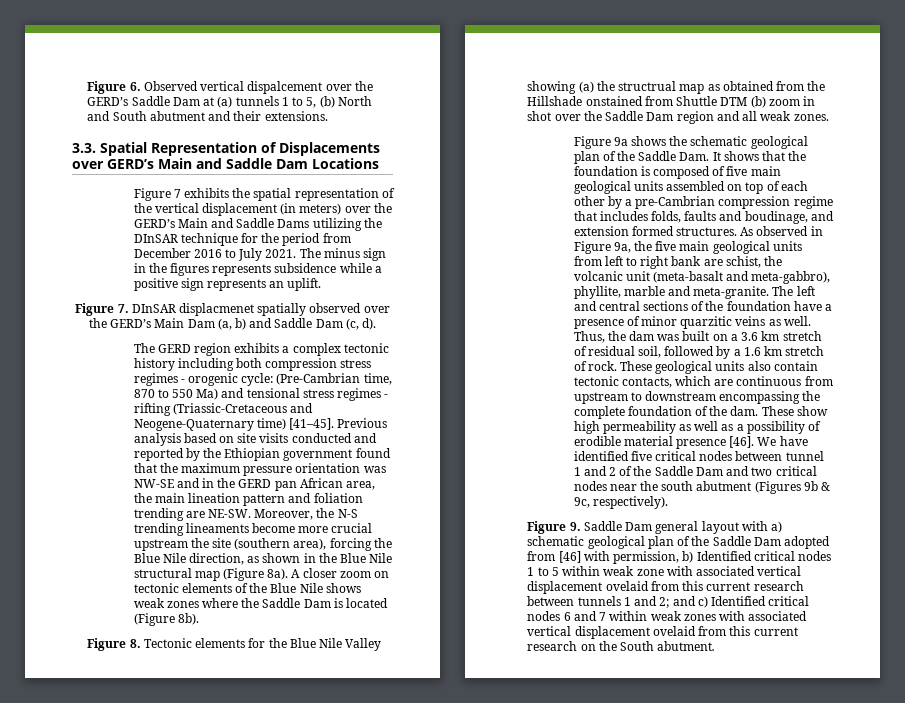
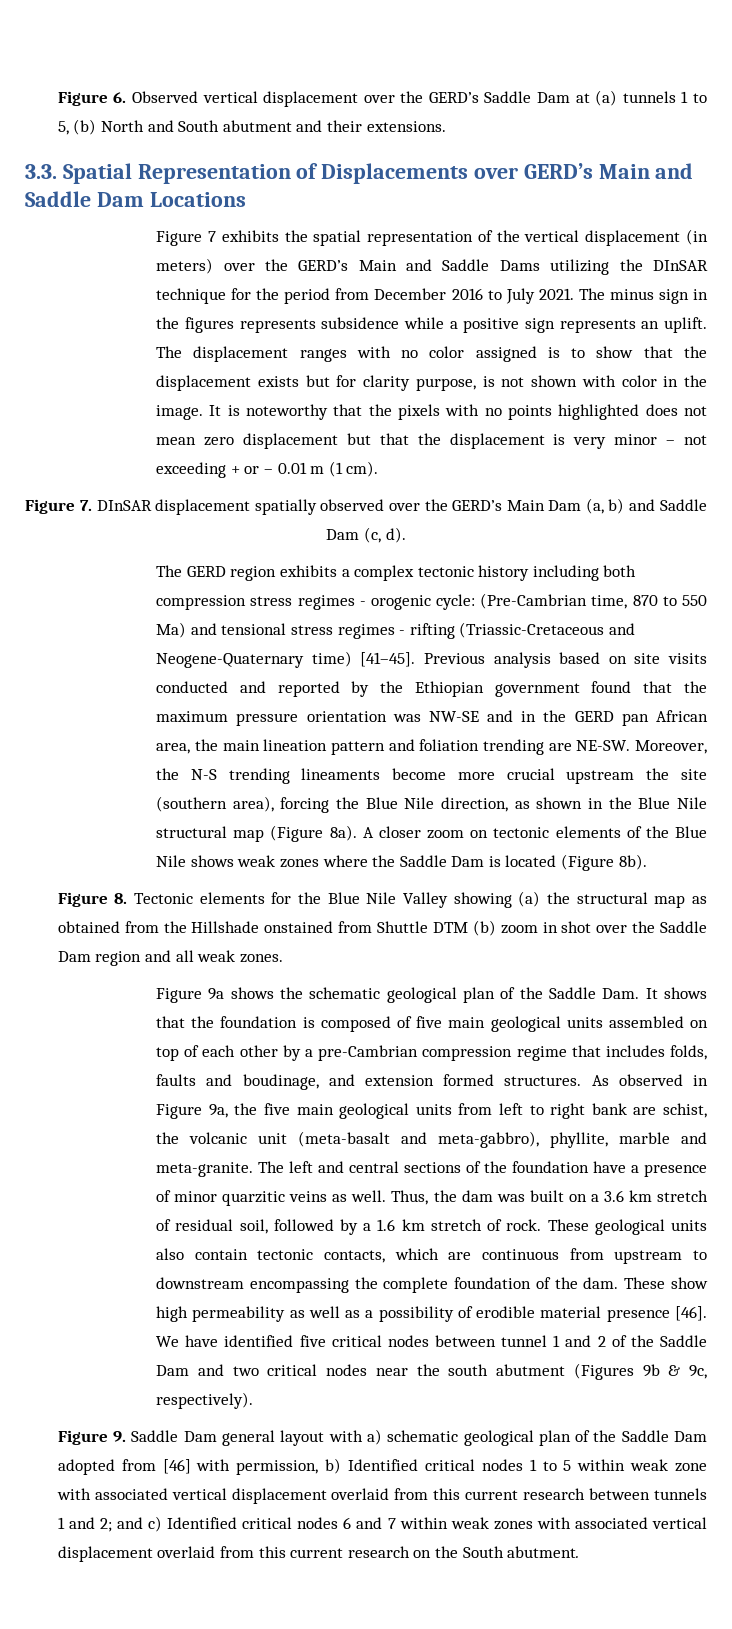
- Figure 6. Observed vertical dispalcement over the GERD’s Saddle Dam at (a) tunnels 1 to 5, (b) North and South abutment and their extensions.
+ Figure 6. Observed vertical displacement over the GERD’s Saddle Dam at (a) tunnels 1 to 5, (b) North and South abutment and their extensions.
+ The displacement ranges with no color assigned is to show that the displacement exists but for clarity purpose, is not shown with color in the image. It is noteworthy that the pixels with no points highlighted does not mean zero displacement but that the displacement is very minor – not exceeding + or – 0.01 m (1 cm).
- Figure 7. DInSAR displacmenet spatially observed over the GERD’s Main Dam (a, b) and Saddle Dam (c, d).
+ Figure 7. DInSAR displacement spatially observed over the GERD’s Main Dam (a, b) and Saddle Dam (c, d).
- Figure 8. Tectonic elements for the Blue Nile Valley showing (a) the structrual map as obtained from the Hillshade onstained from Shuttle DTM (b) zoom in shot over the Saddle Dam region and all weak zones.
+ Figure 8. Tectonic elements for the Blue Nile Valley showing (a) the structural map as obtained from the Hillshade onstained from Shuttle DTM (b) zoom in shot over the Saddle Dam region and all weak zones.
- Figure 9. Saddle Dam general layout with a) schematic geological plan of the Saddle Dam adopted from [46] with permission, b) Identified critical nodes 1 to 5 within weak zone with associated vertical displacement ovelaid from this current research between tunnels 1 and 2;
+ Figure 9. Saddle Dam general layout with a) schematic geological plan of the Saddle Dam adopted from [46] with permission, b) Identified critical nodes 1 to 5 within weak zone with associated vertical displacement overlaid from this current research between tunnels 1 and 2;
- and c) Identified critical nodes 6 and 7 within weak zones with associated vertical displacement ovelaid from this current research on the South abutment.
+ and c) Identified critical nodes 6 and 7 within weak zones with associated vertical displacement overlaid from this current research on the South abutment.

